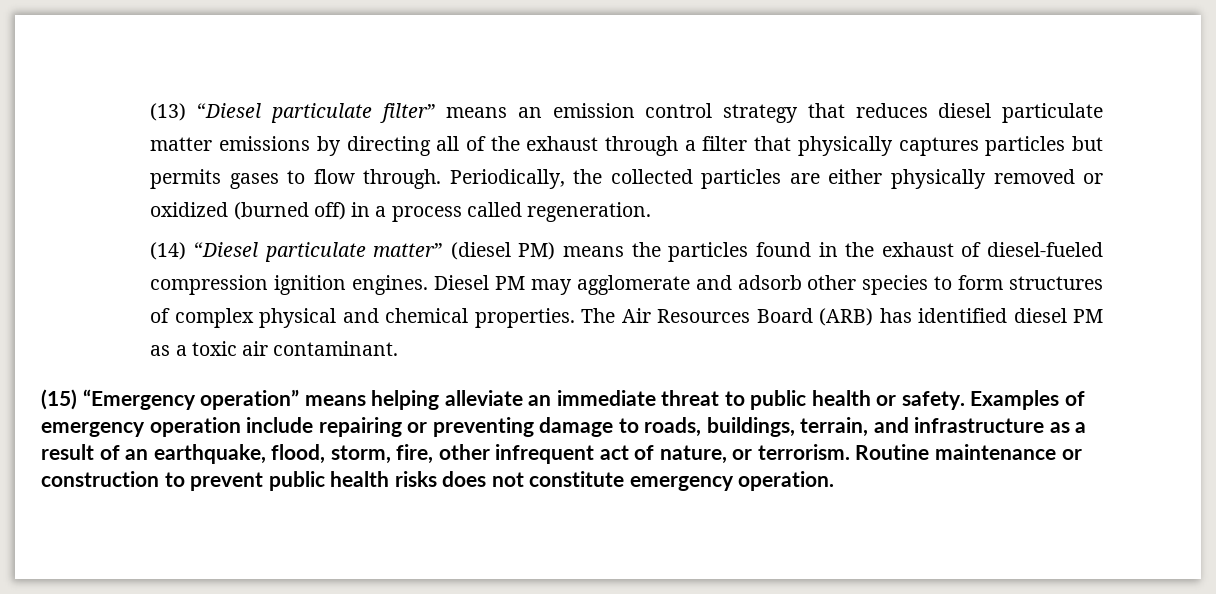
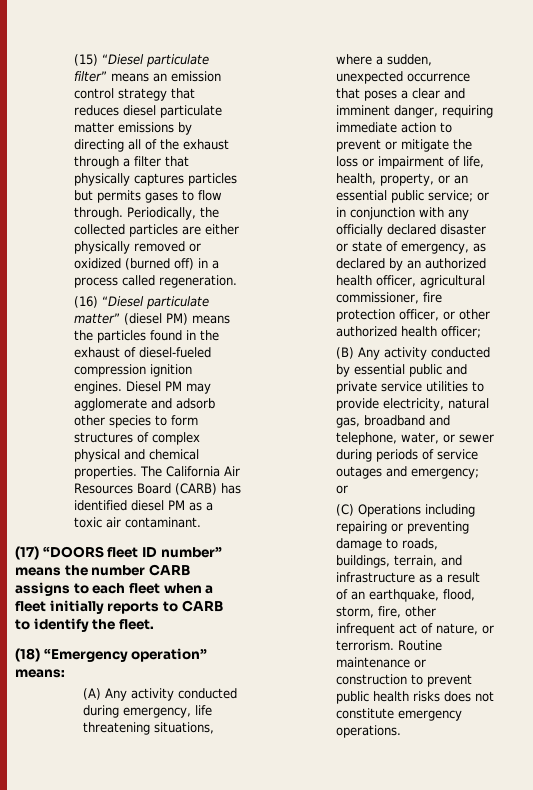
- (13) “Diesel particulate filter” means an emission control strategy that reduces diesel particulate matter emissions by directing all of the exhaust through a filter that physically captures particles but permits gases to flow through.
+ (15) “Diesel particulate filter” means an emission control strategy that reduces diesel particulate matter emissions by directing all of the exhaust through a filter that physically captures particles but permits gases to flow through.
- (14) “Diesel particulate matter” (diesel PM) means the particles found in the exhaust of diesel-fueled compression ignition engines.
+ (16) “Diesel particulate matter” (diesel PM) means the particles found in the exhaust of diesel-fueled compression ignition engines.
- The Air Resources Board (ARB) has identified diesel PM as a toxic air contaminant.
+ The California Air Resources Board (CARB) has identified diesel PM as a toxic air contaminant.
- (15) “Emergency operation” means helping alleviate an immediate threat to public health or safety. Examples of emergency operation include repairing or preventing damage to roads, buildings, terrain, and infrastructure as a result of an earthquake, flood, storm, fire, other infrequent act of nature, or terrorism.
+ (17) “DOORS fleet ID number” means the number CARB assigns to each fleet when a fleet initially reports to CARB to identify the fleet.
+ (18) “Emergency operation” means:
+ (A) Any activity conducted during emergency, life threatening situations, where a sudden, unexpected occurrence that poses a clear and imminent danger, requiring immediate action to prevent or mitigate the loss or impairment of life, health, property, or an essential public service; or in conjunction with any officially declared disaster or state of emergency, as declared by an authorized health officer, agricultural commissioner, fire protection officer, or other authorized health officer;
+ (B) Any activity conducted by essential public and private service utilities to provide electricity, natural gas, broadband and telephone, water, or sewer during periods of service outages and emergency; or
+ (C) Operations including repairing or preventing damage to roads, buildings, terrain, and infrastructure as a result of an earthquake, flood, storm, fire, other infrequent act of nature, or terrorism.
- Routine maintenance or construction to prevent public health risks does not constitute emergency operation.
+ Routine maintenance or construction to prevent public health risks does not constitute emergency operations.

